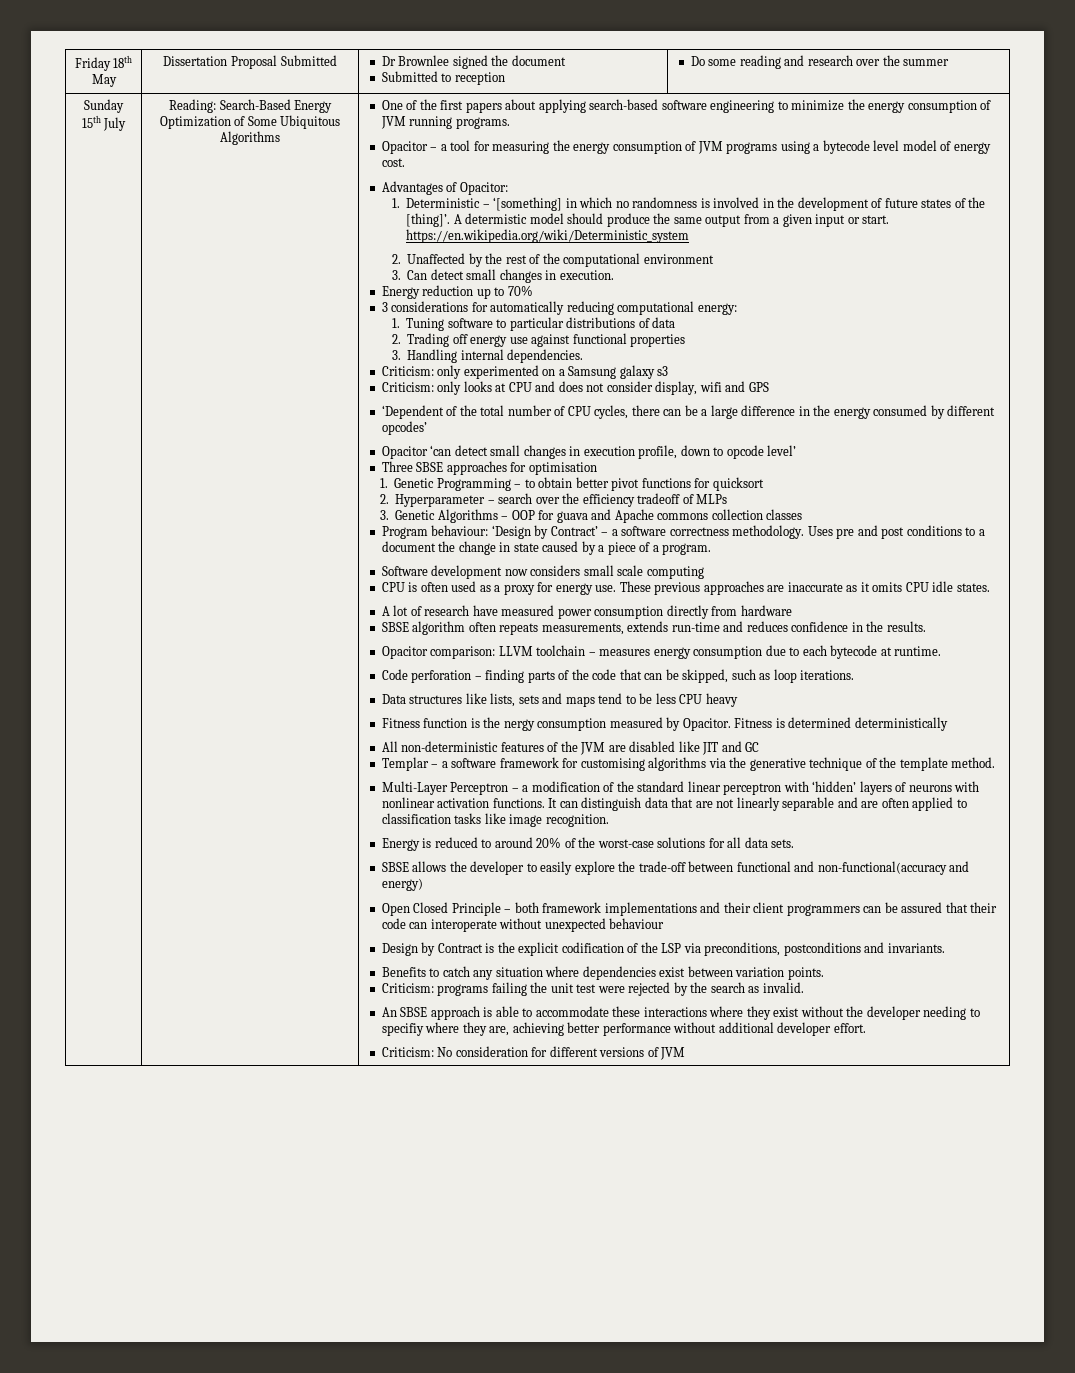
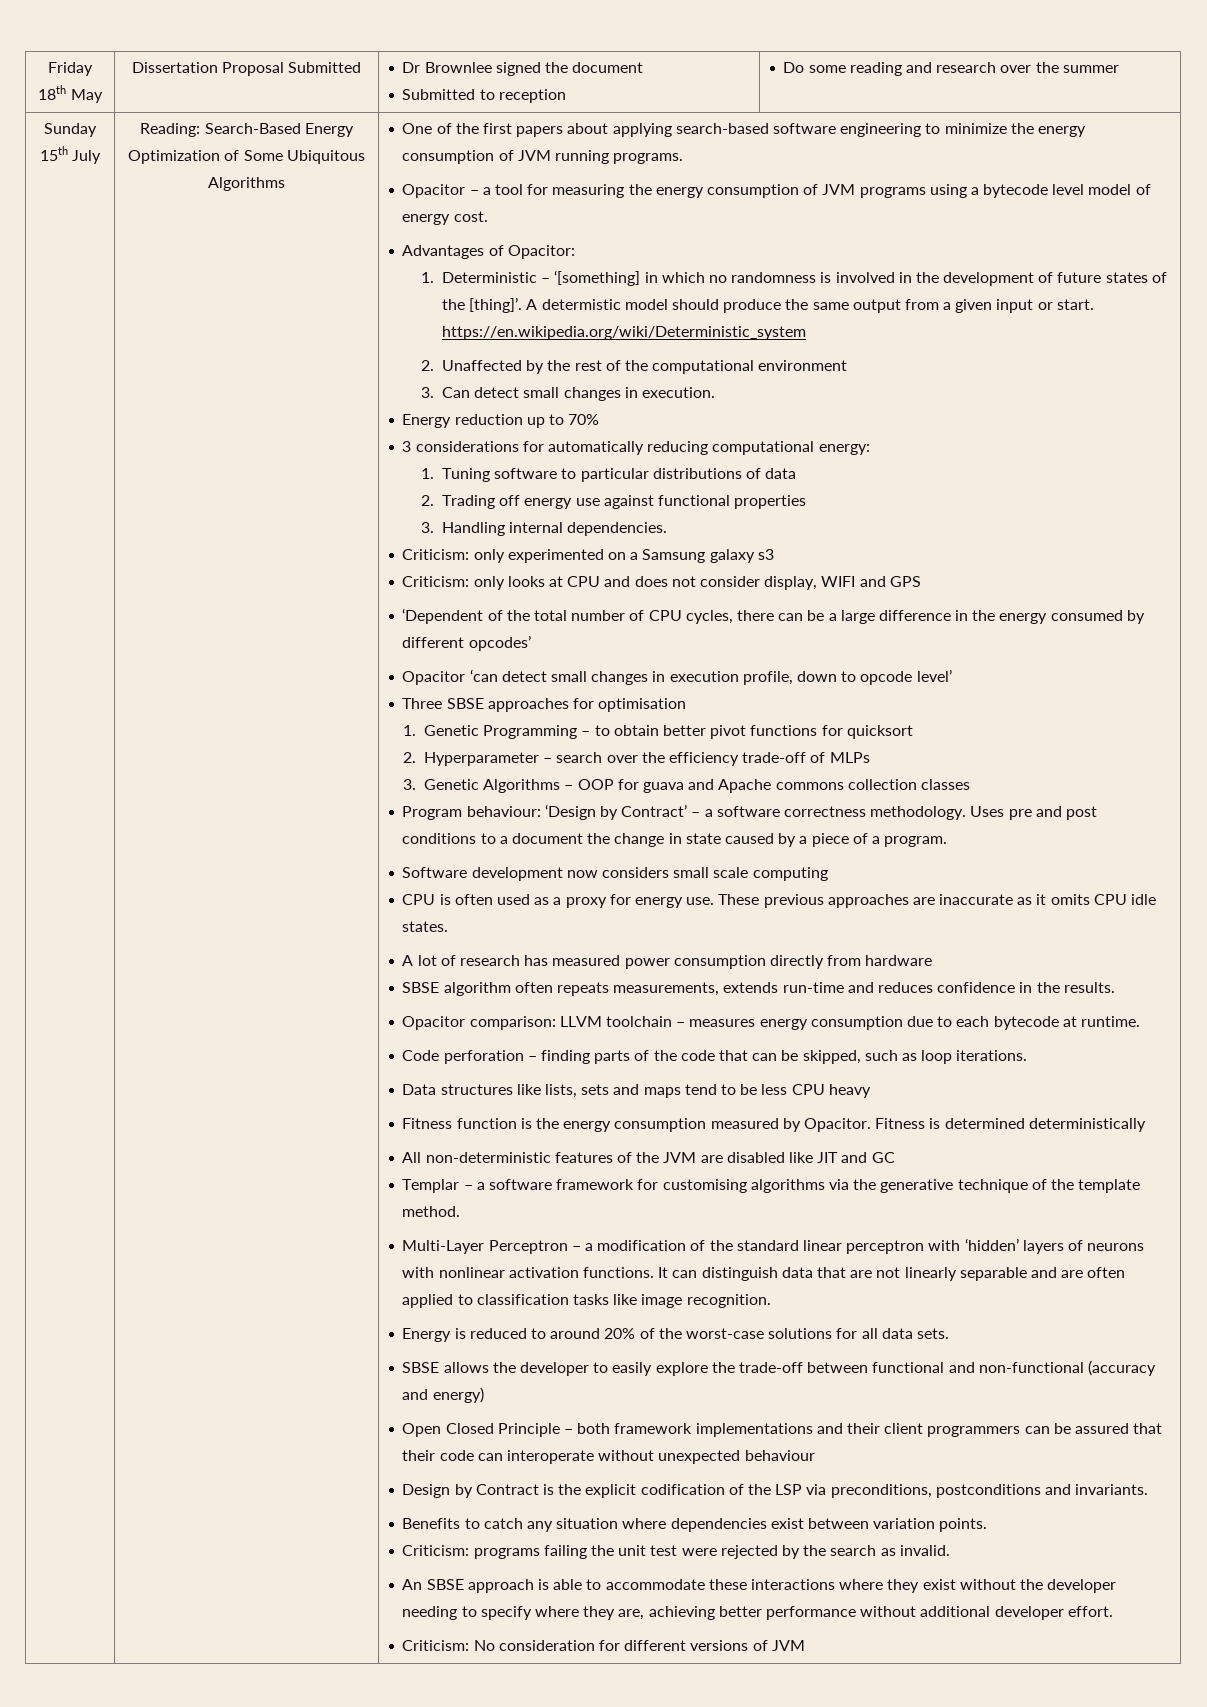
- Criticism: only looks at CPU and does not consider display, wifi and GPS
+ Criticism: only looks at CPU and does not consider display, WIFI and GPS
- 2. Hyperparameter – search over the efficiency tradeoff of MLPs
+ 2. Hyperparameter – search over the efficiency trade-off of MLPs
- A lot of research have measured power consumption directly from hardware
+ A lot of research has measured power consumption directly from hardware
- Fitness function is the nergy consumption measured by Opacitor.
+ Fitness function is the energy consumption measured by Opacitor.
- SBSE allows the developer to easily explore the trade-off between functional and non-functional(accuracy and energy)
+ SBSE allows the developer to easily explore the trade-off between functional and non-functional (accuracy and energy)
- An SBSE approach is able to accommodate these interactions where they exist without the developer needing to specifiy where they are, achieving better performance without additional developer effort.
+ An SBSE approach is able to accommodate these interactions where they exist without the developer needing to specify where they are, achieving better performance without additional developer effort.

